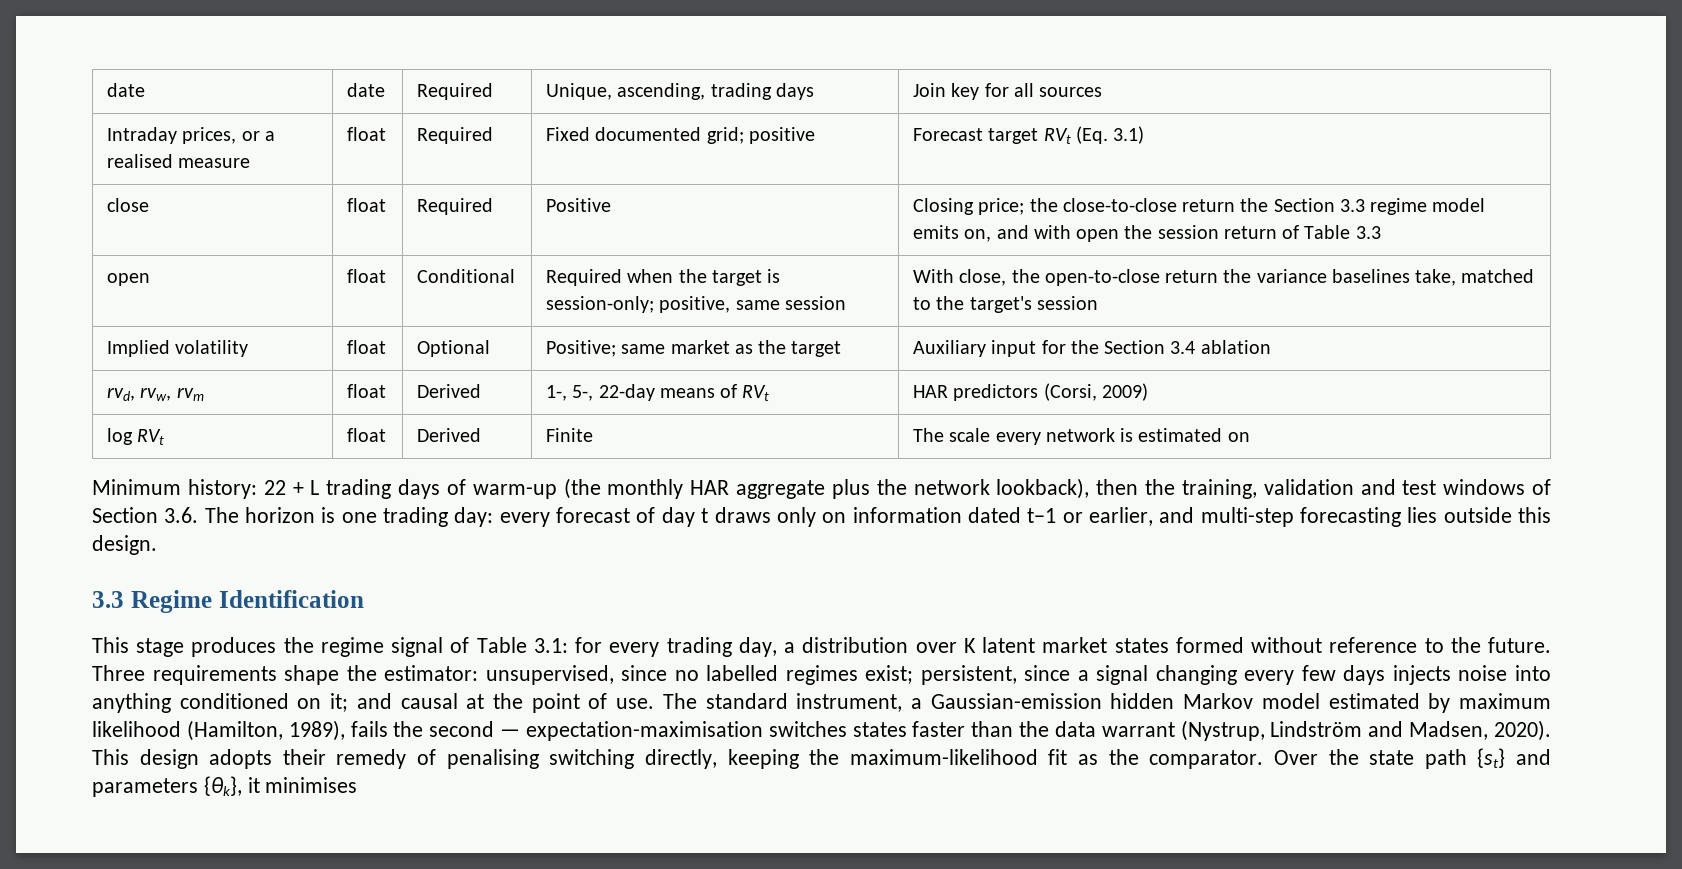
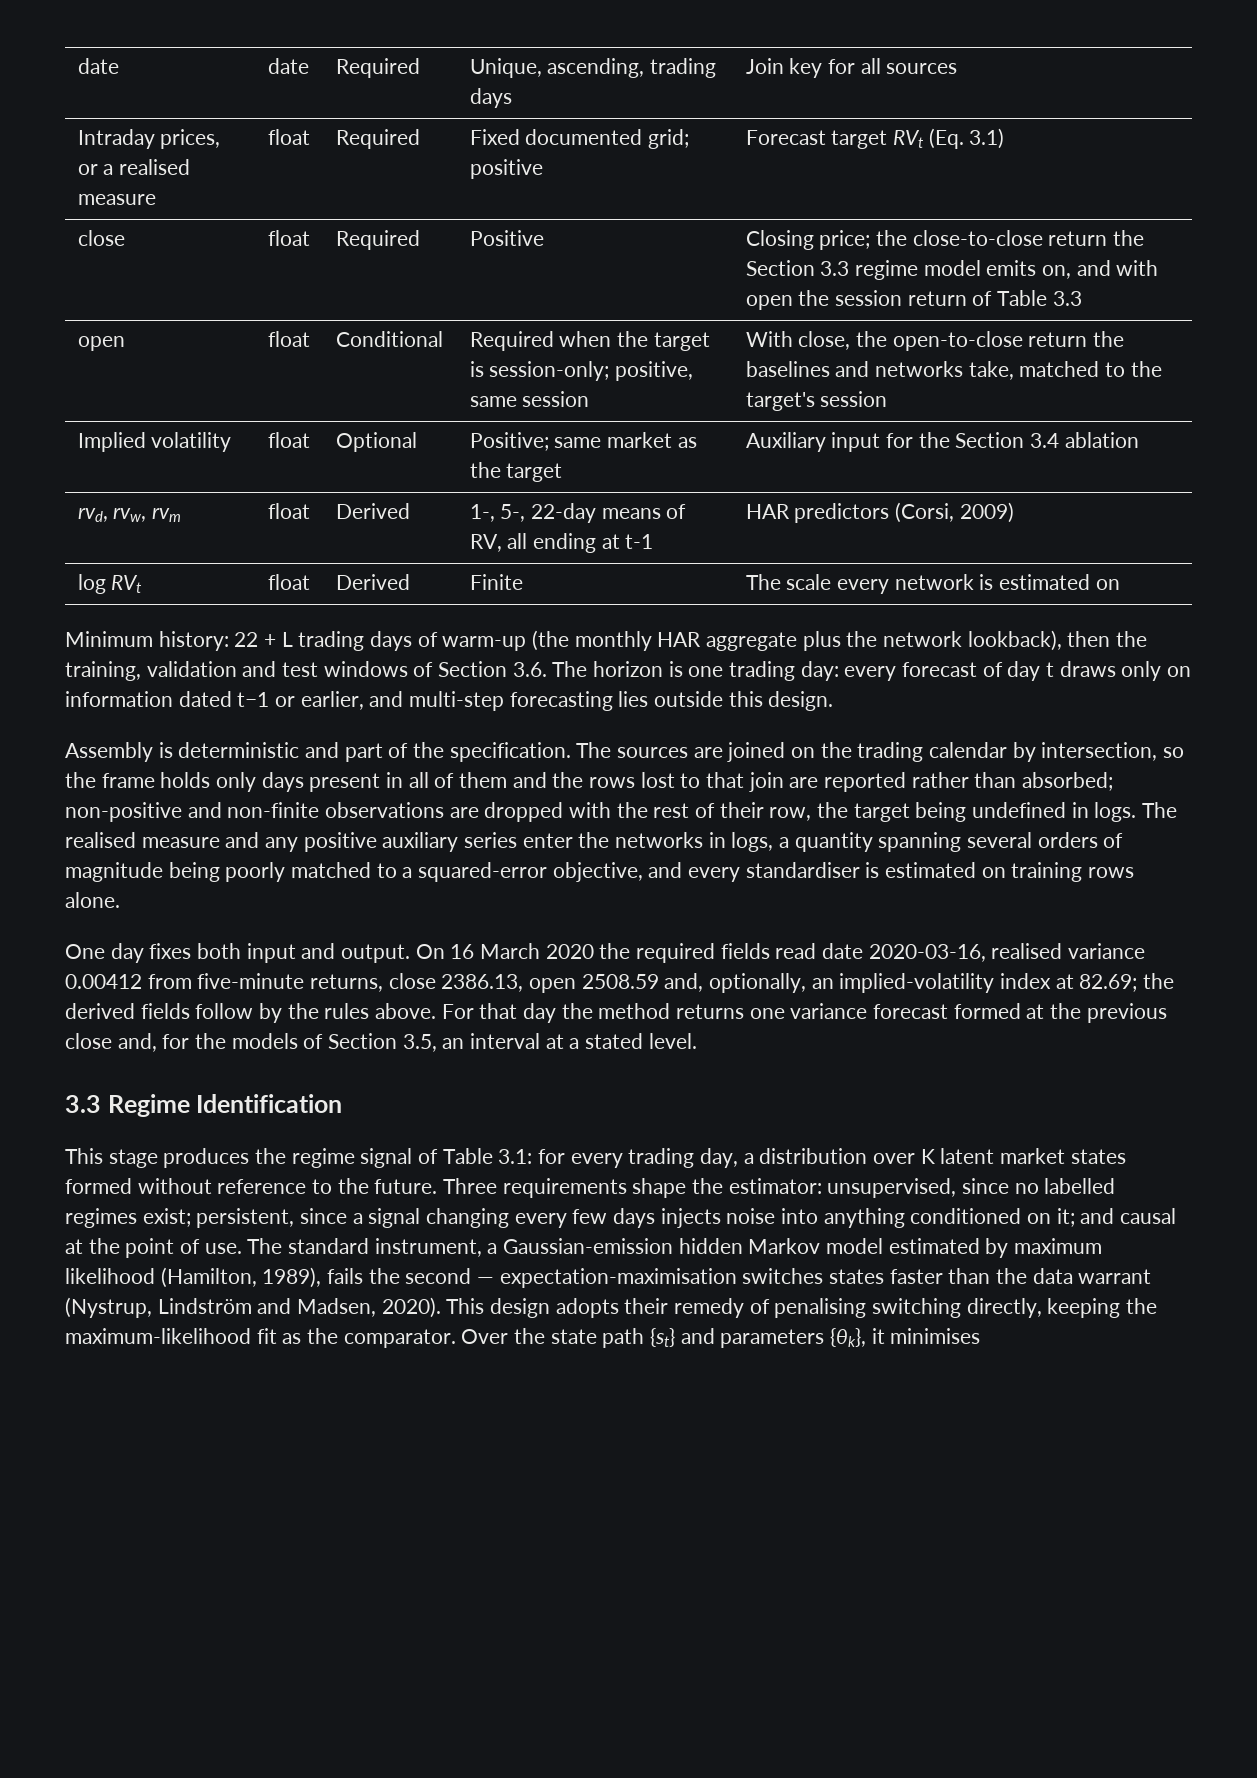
- open | float | Conditional | Required when the target is session-only; positive, same session | With close, the open-to-close return the variance baselines take, matched to the target's session
+ open | float | Conditional | Required when the target is session-only; positive, same session | With close, the open-to-close return the baselines and networks take, matched to the target's session
- rvd, rvw, rvm | float | Derived | 1-, 5-, 22-day means of RVt | HAR predictors (Corsi, 2009)
+ rvd, rvw, rvm | float | Derived | 1-, 5-, 22-day means of RV, all ending at t-1 | HAR predictors (Corsi, 2009)
+ Assembly is deterministic and part of the specification. The sources are joined on the trading calendar by intersection, so the frame holds only days present in all of them and the rows lost to that join are reported rather than absorbed; non-positive and non-finite observations are dropped with the rest of their row, the target being undefined in logs. The realised measure and any positive auxiliary series enter the networks in logs, a quantity spanning several orders of magnitude being poorly matched to a squared-error objective, and every standardiser is estimated on training rows alone.
+ One day fixes both input and output. On 16 March 2020 the required fields read date 2020-03-16, realised variance 0.00412 from five-minute returns, close 2386.13, open 2508.59 and, optionally, an implied-volatility index at 82.69; the derived fields follow by the rules above. For that day the method returns one variance forecast formed at the previous close and, for the models of Section 3.5, an interval at a stated level.

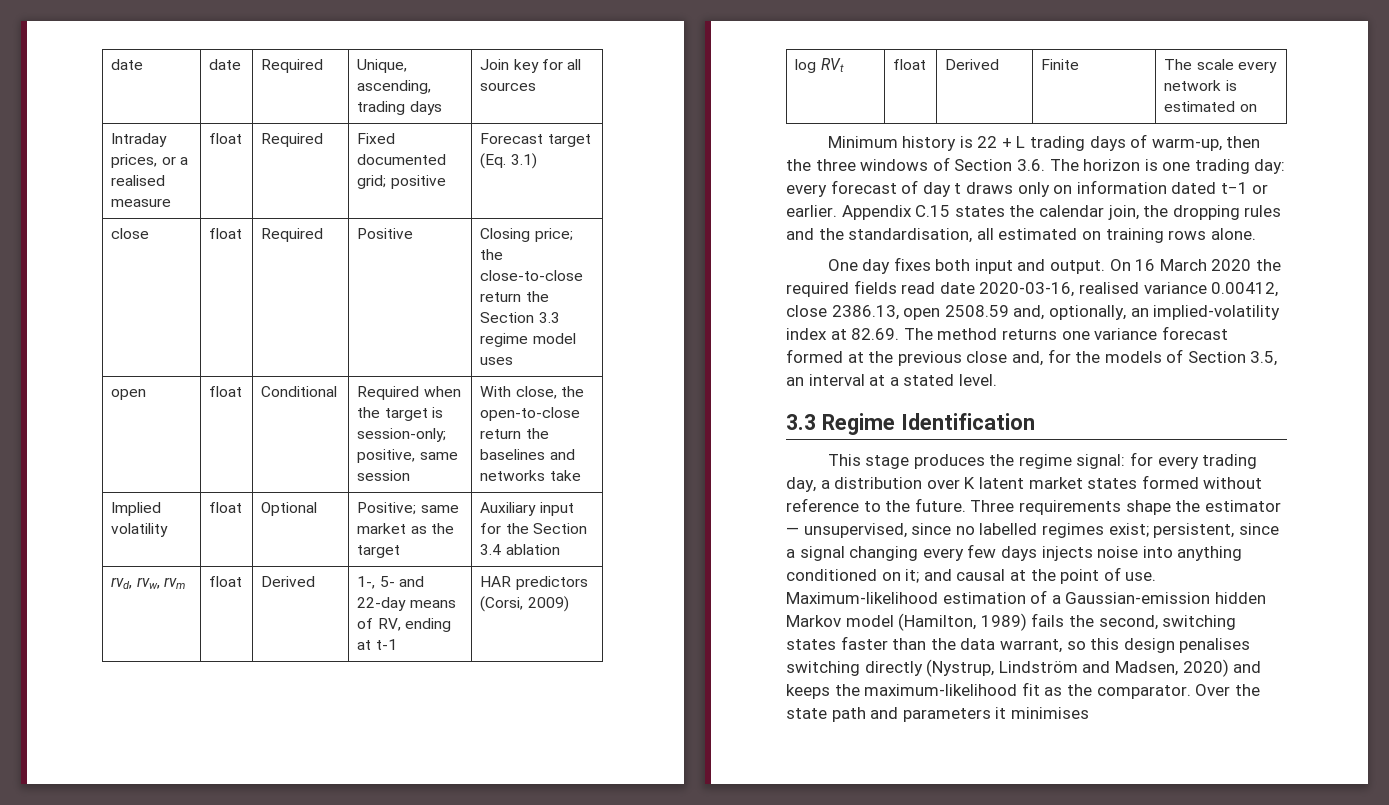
- Intraday prices, or a realised measure | float | Required | Fixed documented grid; positive | Forecast target RVt (Eq. 3.1)
+ Intraday prices, or a realised measure | float | Required | Fixed documented grid; positive | Forecast target (Eq. 3.1)
- close | float | Required | Positive | Closing price; the close-to-close return the Section 3.3 regime model emits on, and with open the session return of Table 3.3
+ close | float | Required | Positive | Closing price; the close-to-close return the Section 3.3 regime model uses
- open | float | Conditional | Required when the target is session-only; positive, same session | With close, the open-to-close return the baselines and networks take, matched to the target's session
+ open | float | Conditional | Required when the target is session-only; positive, same session | With close, the open-to-close return the baselines and networks take
- rvd, rvw, rvm | float | Derived | 1-, 5-, 22-day means of RV, all ending at t-1 | HAR predictors (Corsi, 2009)
+ rvd, rvw, rvm | float | Derived | 1-, 5- and 22-day means of RV, ending at t-1 | HAR predictors (Corsi, 2009)
- Minimum history: 22 + L trading days of warm-up (the monthly HAR aggregate plus the network lookback), then the training, validation and test windows of Section 3.6. The horizon is one trading day: every forecast of day t draws only on information dated t−1 or earlier, and multi-step forecasting lies outside this design.
- Assembly is deterministic and part of the specification. The sources are joined on the trading calendar by intersection, so the frame holds only days present in all of them and the rows lost to that join are reported rather than absorbed; non-positive and non-finite observations are dropped with the rest of their row, the target being undefined in logs. The realised measure and any positive auxiliary series enter the networks in logs, a quantity spanning several orders of magnitude being poorly matched to a squared-error objective, and every standardiser is estimated on training rows alone.
+ Minimum history is 22 + L trading days of warm-up, then the three windows of Section 3.6. The horizon is one trading day: every forecast of day t draws only on information dated t−1 or earlier. Appendix C.15 states the calendar join, the dropping rules and the standardisation, all estimated on training rows alone.
- On 16 March 2020 the required fields read date 2020-03-16, realised variance 0.00412 from five-minute returns, close 2386.13, open 2508.59 and, optionally, an implied-volatility index at 82.69; the derived fields follow by the rules above. For that day the method returns one variance forecast formed at the previous close and, for the models of Section 3.5, an interval at a stated level.
+ On 16 March 2020 the required fields read date 2020-03-16, realised variance 0.00412, close 2386.13, open 2508.59 and, optionally, an implied-volatility index at 82.69. The method returns one variance forecast formed at the previous close and, for the models of Section 3.5, an interval at a stated level.
- This stage produces the regime signal of Table 3.1: for every trading day, a distribution over K latent market states formed without reference to the future.
+ This stage produces the regime signal: for every trading day, a distribution over K latent market states formed without reference to the future.
- Three requirements shape the estimator: unsupervised, since no labelled regimes exist; persistent, since a signal changing every few days injects noise into anything conditioned on it; and causal at the point of use.
+ Three requirements shape the estimator — unsupervised, since no labelled regimes exist; persistent, since a signal changing every few days injects noise into anything conditioned on it; and causal at the point of use.
- The standard instrument, a Gaussian-emission hidden Markov model estimated by maximum likelihood (Hamilton, 1989), fails the second — expectation-maximisation switches states faster than the data warrant (Nystrup, Lindström and Madsen, 2020). This design adopts their remedy of penalising switching directly, keeping the maximum-likelihood fit as the comparator.
+ Maximum-likelihood estimation of a Gaussian-emission hidden Markov model (Hamilton, 1989) fails the second, switching states faster than the data warrant, so this design penalises switching directly (Nystrup, Lindström and Madsen, 2020) and keeps the maximum-likelihood fit as the comparator.
- Over the state path {st} and parameters {θk}, it minimises
+ Over the state path and parameters it minimises

